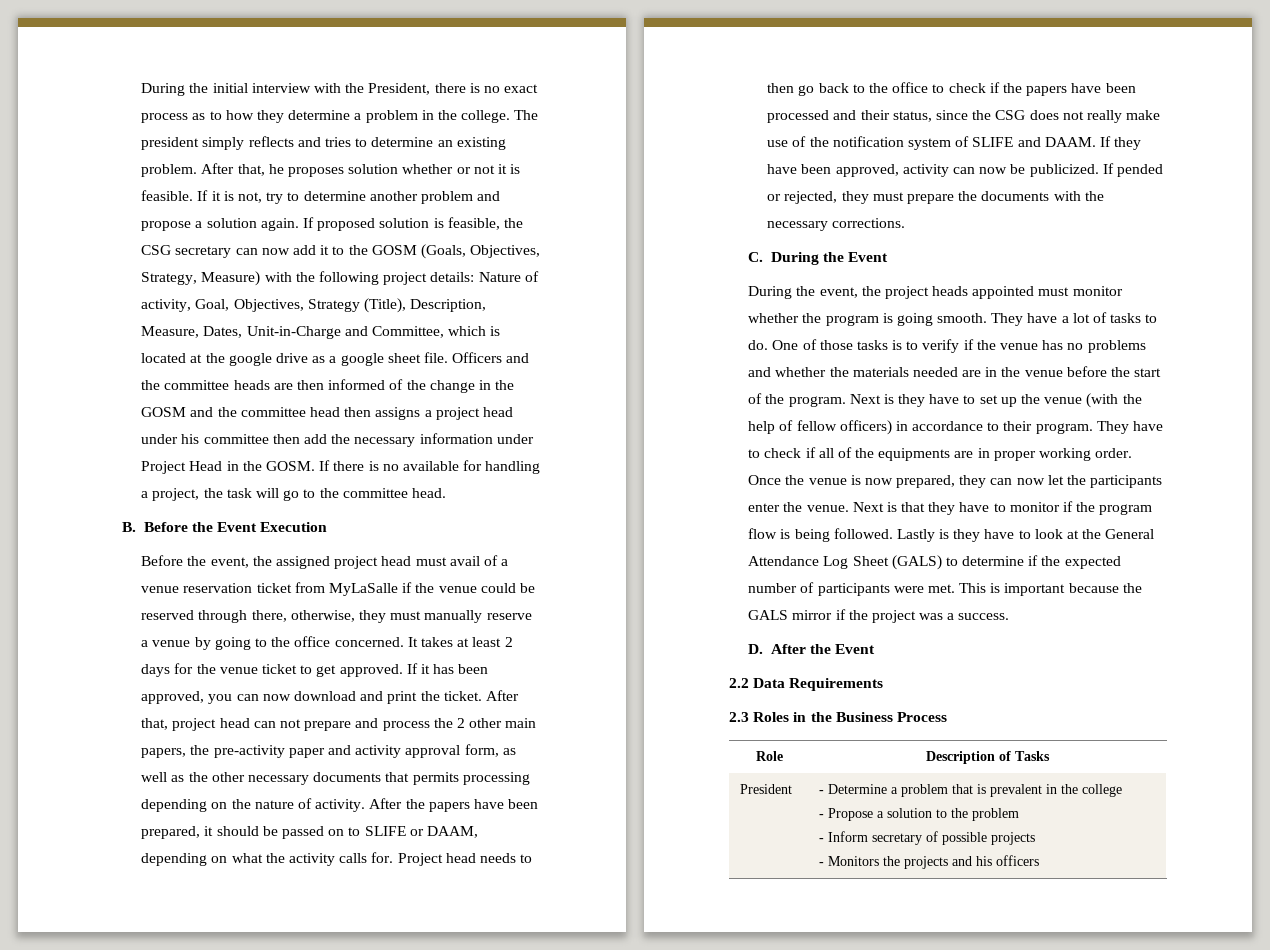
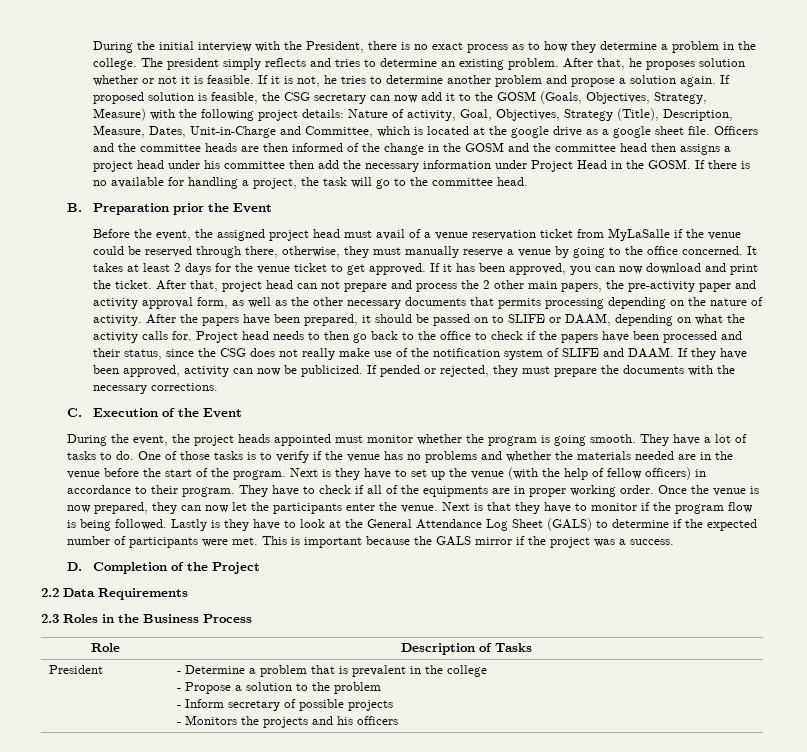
- If it is not, try to determine another problem and propose a solution again.
+ If it is not, he tries to determine another problem and propose a solution again.
- B. Before the Event Execution
+ B. Preparation prior the Event
- C. During the Event
+ C. Execution of the Event
- D. After the Event
+ D. Completion of the Project

